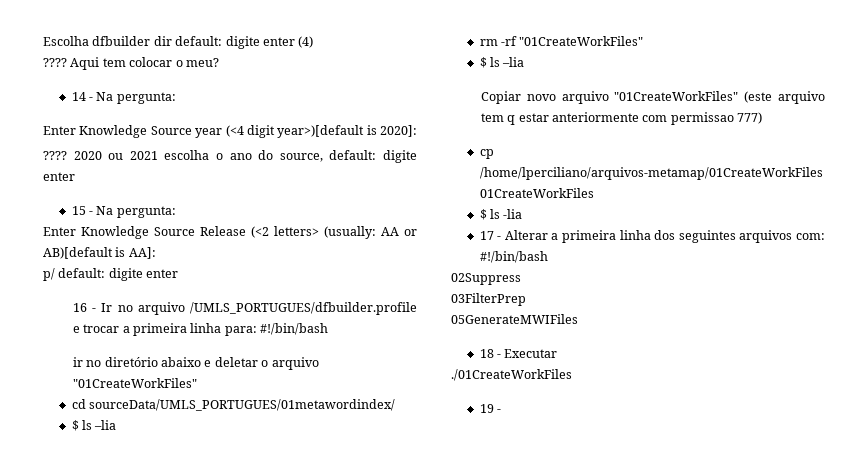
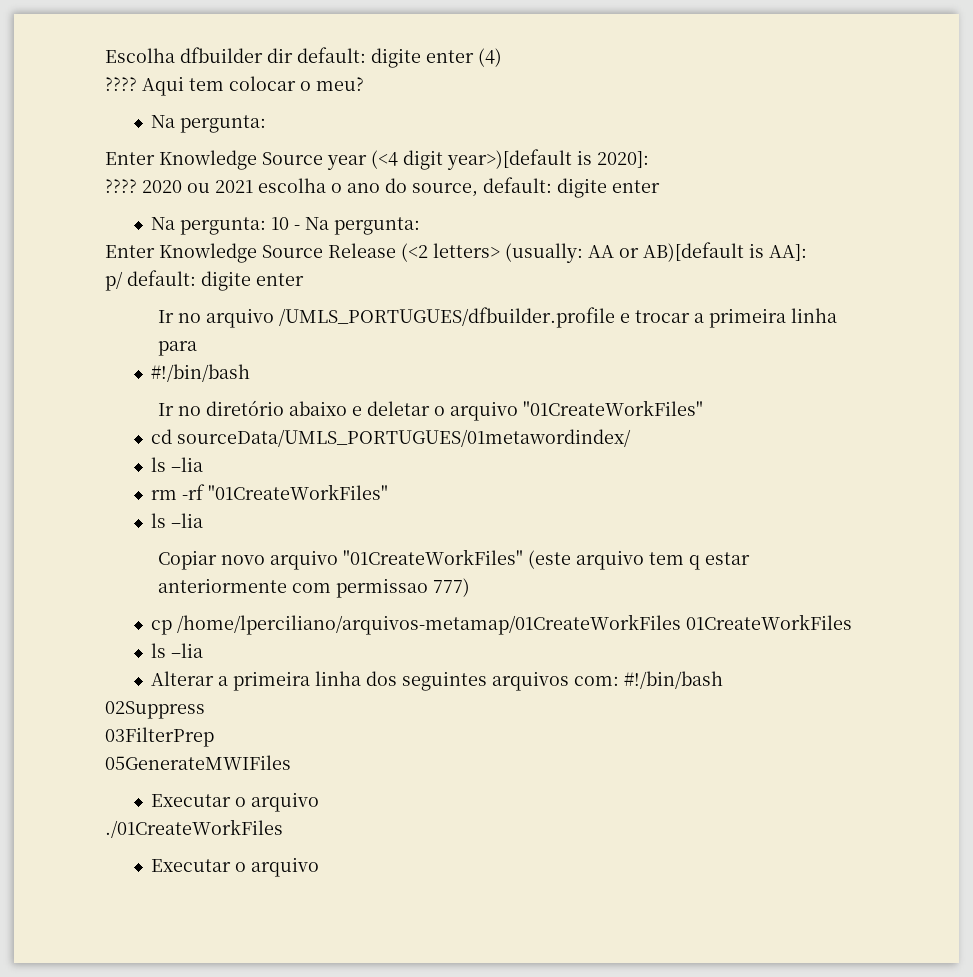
  Aqui tem colocar o meu?
- 14 - Na pergunta:
+ Na pergunta:
- 15 - Na pergunta:
+ Na pergunta: 10 - Na pergunta:
- 16 - Ir no arquivo /UMLS_PORTUGUES/dfbuilder.profile e trocar a primeira linha para: #!/bin/bash
- ir no diretório abaixo e deletar o arquivo "01CreateWorkFiles"
+ Ir no arquivo /UMLS_PORTUGUES/dfbuilder.profile e trocar a primeira linha para
+ #!/bin/bash
+ Ir no diretório abaixo e deletar o arquivo "01CreateWorkFiles"
  cd sourceData/UMLS_PORTUGUES/01metawordindex/
- $ ls –lia
+ ls –lia
  rm -rf "01CreateWorkFiles"
- $ ls –lia
+ ls –lia
  cp /home/lperciliano/arquivos-metamap/01CreateWorkFiles 01CreateWorkFiles
- $ ls -lia
- 17 - Alterar a primeira linha dos seguintes arquivos com: #!/bin/bash
+ ls –lia
+ Alterar a primeira linha dos seguintes arquivos com: #!/bin/bash
  05GenerateMWIFiles
- 18 - Executar
+ Executar o arquivo
  ./01CreateWorkFiles
- 19 -
+ Executar o arquivo

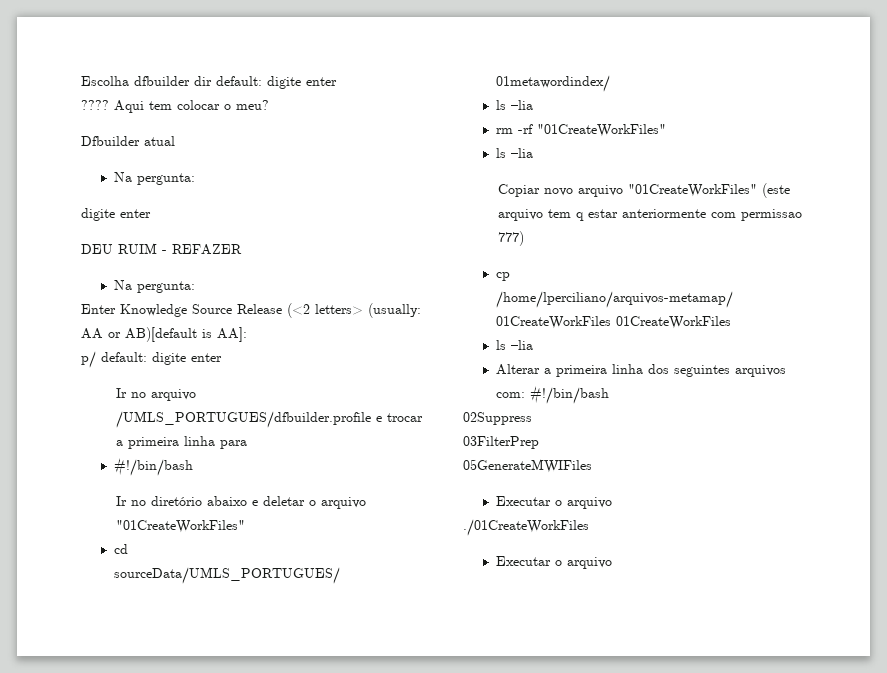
- Escolha dfbuilder dir default: digite enter (4)
+ Escolha dfbuilder dir default: digite enter
  Aqui tem colocar o meu?
+ Dfbuilder atual
  Na pergunta:
- Enter Knowledge Source year (<4 digit year>)[default is 2020]:
- ???? 2020 ou 2021 escolha o ano do source, default: digite enter
- Na pergunta: 10 - Na pergunta:
+ digite enter
+ DEU RUIM - REFAZER
+ Na pergunta:

